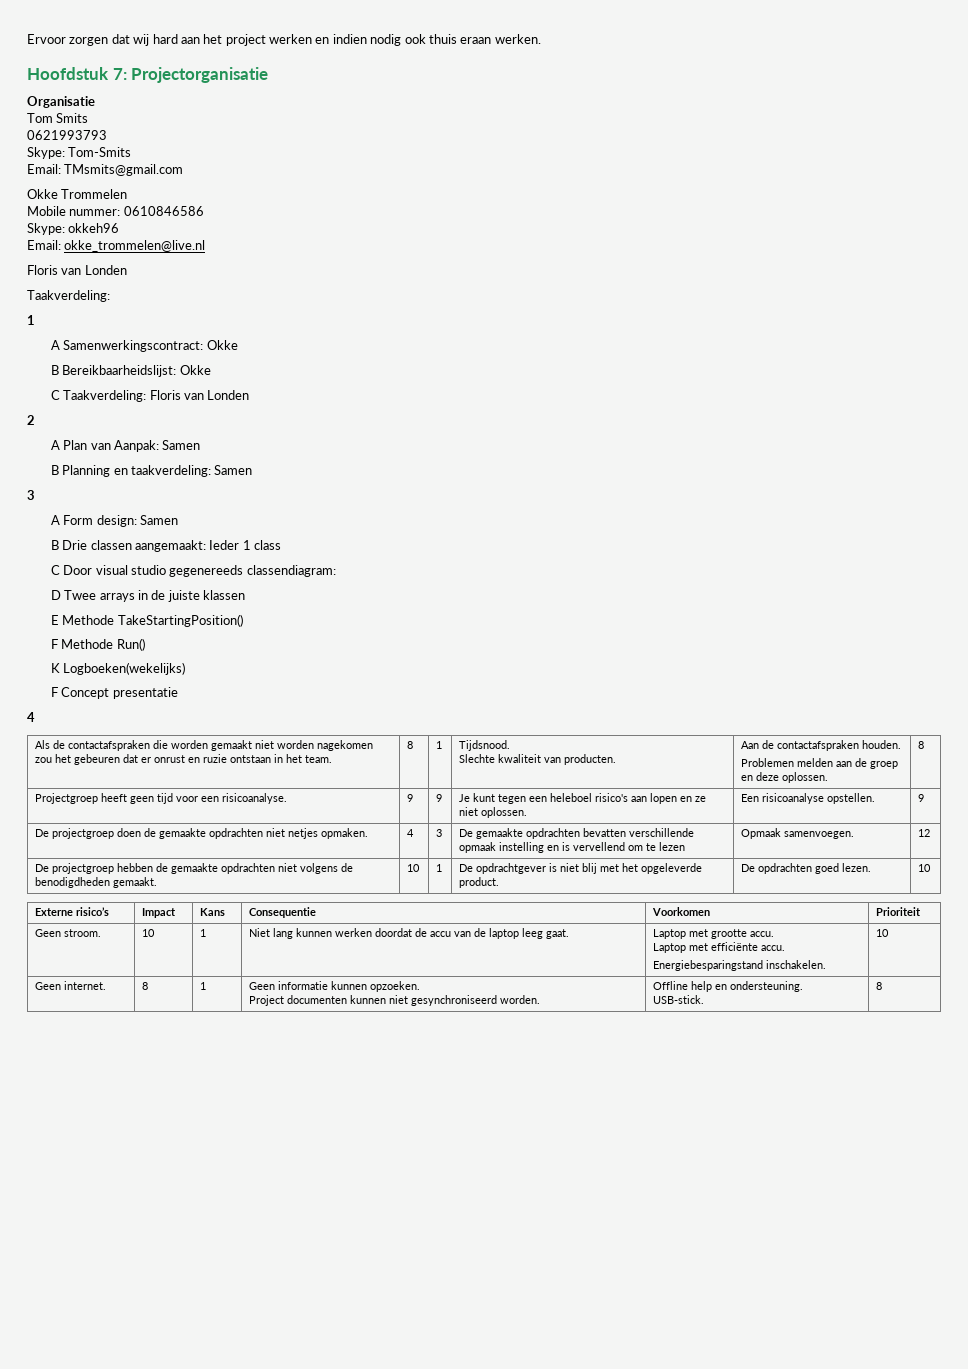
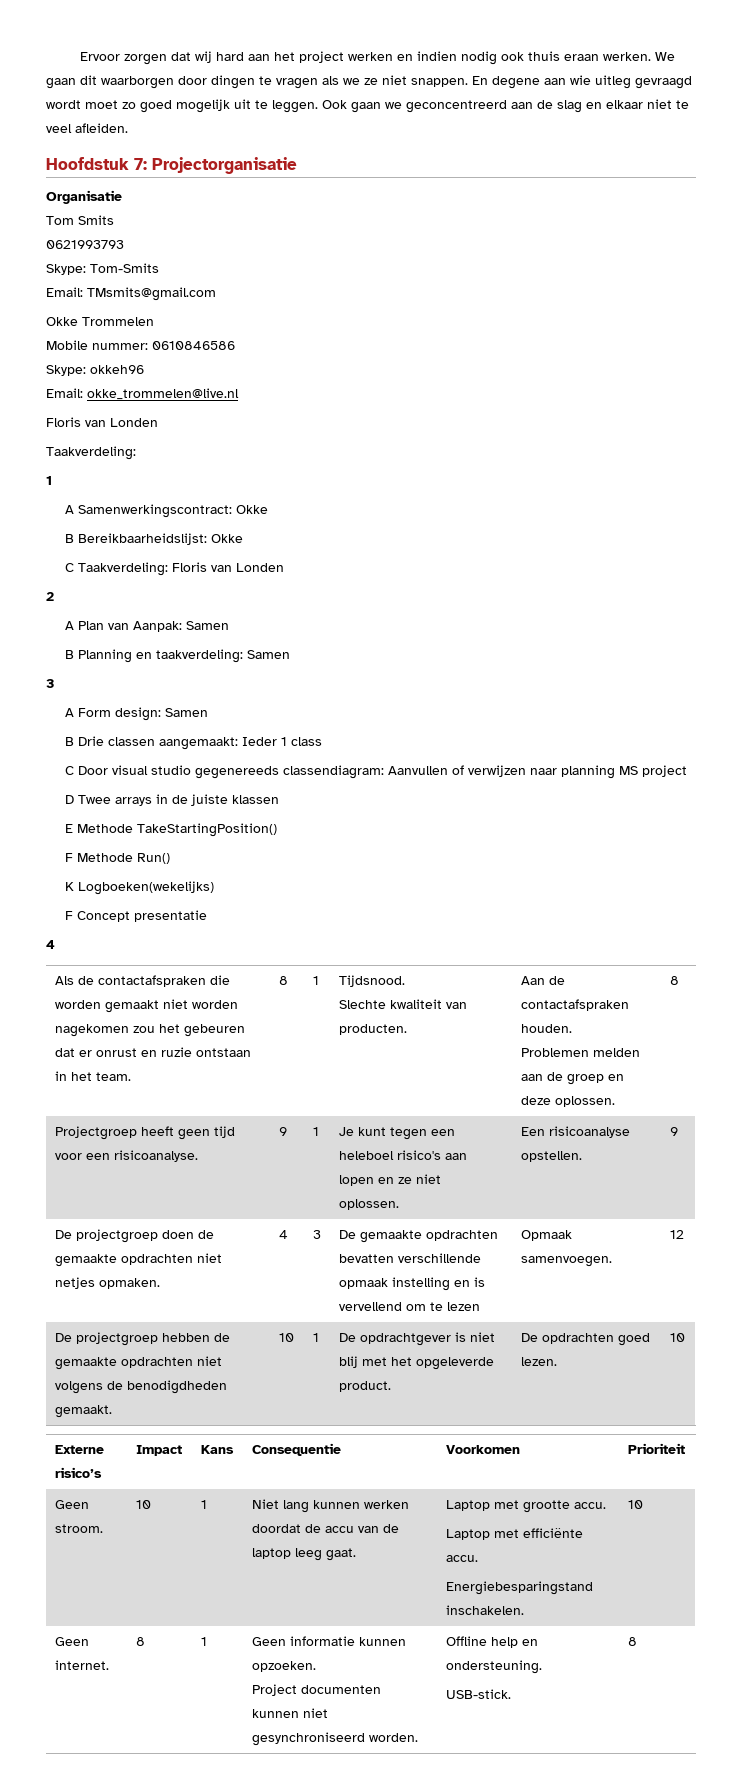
+ We gaan dit waarborgen door dingen te vragen als we ze niet snappen. En degene aan wie uitleg gevraagd wordt moet zo goed mogelijk uit te leggen. Ook gaan we geconcentreerd aan de slag en elkaar niet te veel afleiden.
- C Door visual studio gegenereeds classendiagram:
+ C Door visual studio gegenereeds classendiagram: Aanvullen of verwijzen naar planning MS project
- Projectgroep heeft geen tijd voor een risicoanalyse. | 9 | 9 | Je kunt tegen een heleboel risico's aan lopen en ze niet oplossen. | Een risicoanalyse opstellen. | 9
+ Projectgroep heeft geen tijd voor een risicoanalyse. | 9 | 1 | Je kunt tegen een heleboel risico's aan lopen en ze niet oplossen. | Een risicoanalyse opstellen. | 9

